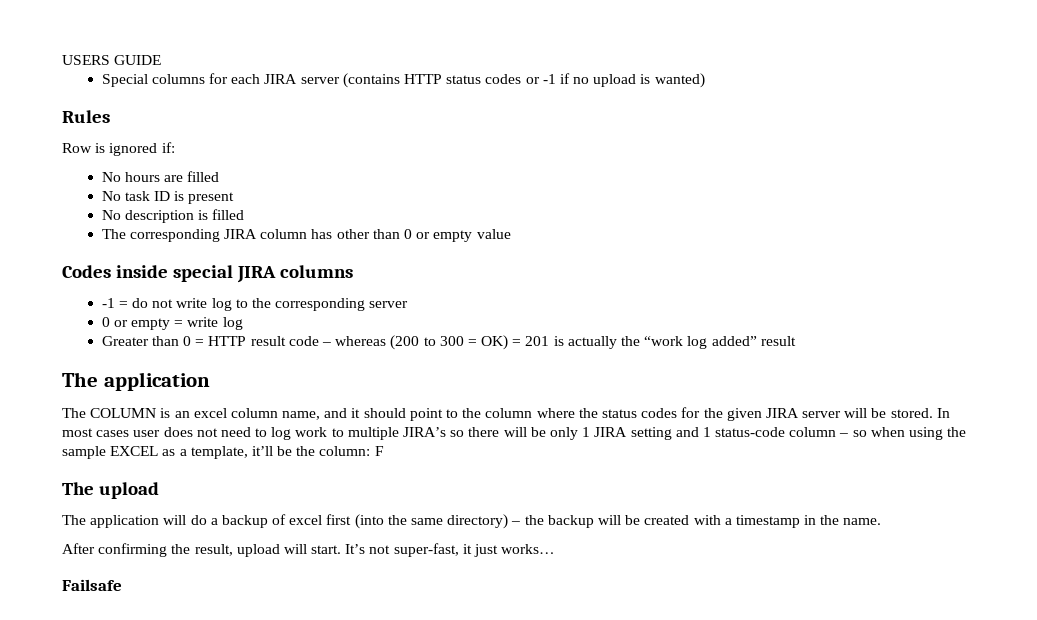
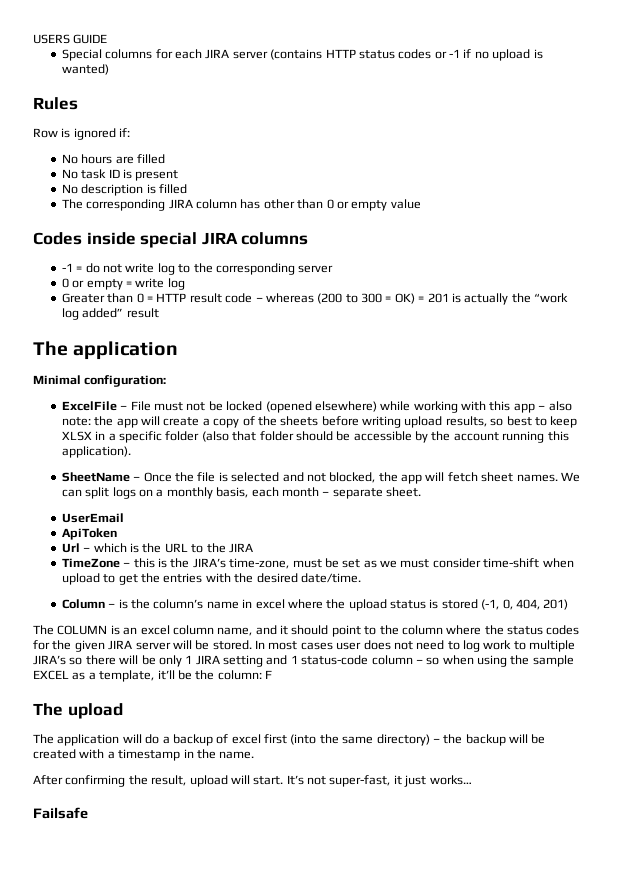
+ Minimal configuration:
+ ExcelFile – File must not be locked (opened elsewhere) while working with this app – also note: the app will create a copy of the sheets before writing upload results, so best to keep XLSX in a specific folder (also that folder should be accessible by the account running this application).
+ SheetName – Once the file is selected and not blocked, the app will fetch sheet names. We can split logs on a monthly basis, each month – separate sheet.
+ UserEmail
+ ApiToken
+ Url – which is the URL to the JIRA
+ TimeZone – this is the JIRA’s time-zone, must be set as we must consider time-shift when upload to get the entries with the desired date/time.
+ Column – is the column’s name in excel where the upload status is stored (-1, 0, 404, 201)

